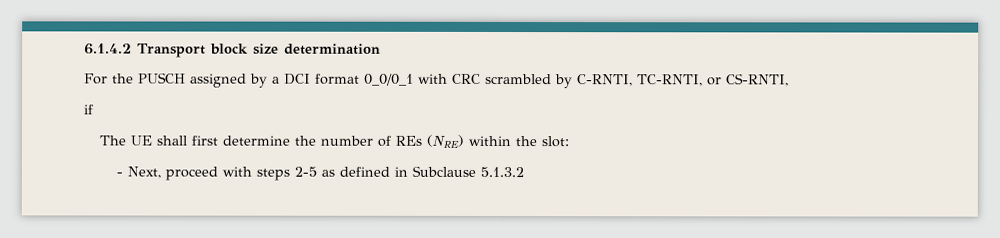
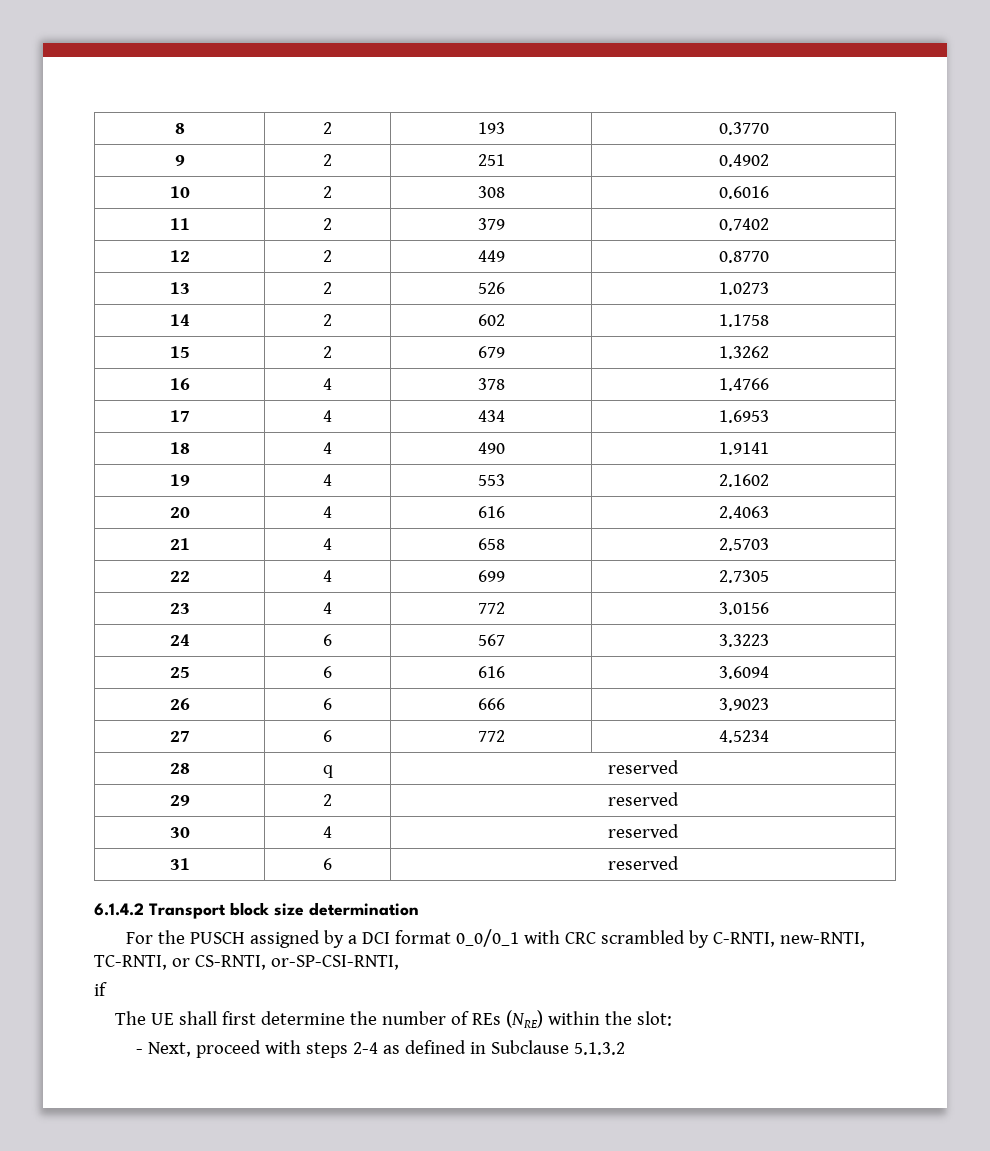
+ 8 | 2 | 193 | 0.3770
+ 9 | 2 | 251 | 0.4902
+ 10 | 2 | 308 | 0.6016
+ 11 | 2 | 379 | 0.7402
+ 12 | 2 | 449 | 0.8770
+ 13 | 2 | 526 | 1.0273
+ 14 | 2 | 602 | 1.1758
+ 15 | 2 | 679 | 1.3262
+ 16 | 4 | 378 | 1.4766
+ 17 | 4 | 434 | 1.6953
+ 18 | 4 | 490 | 1.9141
+ 19 | 4 | 553 | 2.1602
+ 20 | 4 | 616 | 2.4063
+ 21 | 4 | 658 | 2.5703
+ 22 | 4 | 699 | 2.7305
+ 23 | 4 | 772 | 3.0156
+ 24 | 6 | 567 | 3.3223
+ 25 | 6 | 616 | 3.6094
+ 26 | 6 | 666 | 3.9023
+ 27 | 6 | 772 | 4.5234
+ 28 | q | reserved
+ 29 | 2 | reserved
+ 30 | 4 | reserved
+ 31 | 6 | reserved
- For the PUSCH assigned by a DCI format 0_0/0_1 with CRC scrambled by C-RNTI, TC-RNTI, or CS-RNTI,
+ For the PUSCH assigned by a DCI format 0_0/0_1 with CRC scrambled by C-RNTI, new-RNTI, TC-RNTI, or CS-RNTI, or-SP-CSI-RNTI,
- - Next, proceed with steps 2-5 as defined in Subclause 5.1.3.2
+ - Next, proceed with steps 2-4 as defined in Subclause 5.1.3.2

